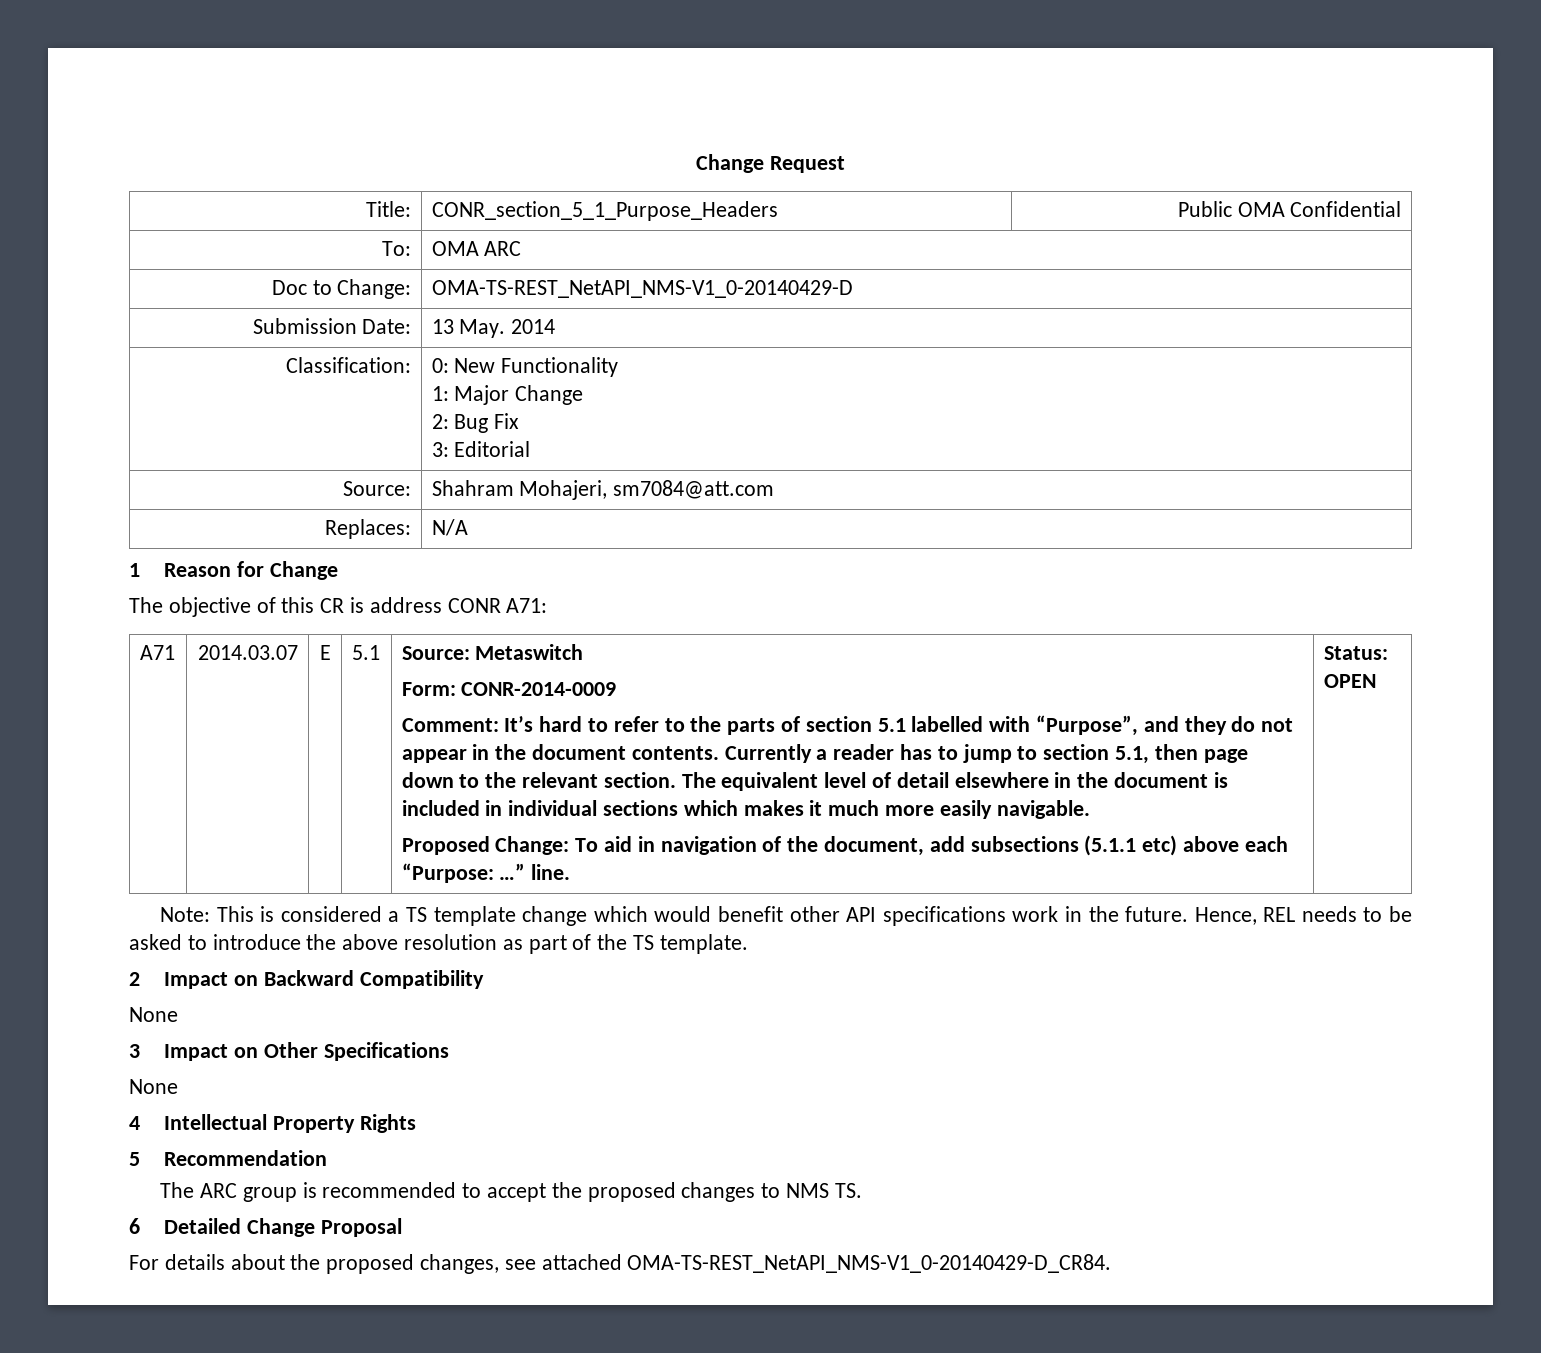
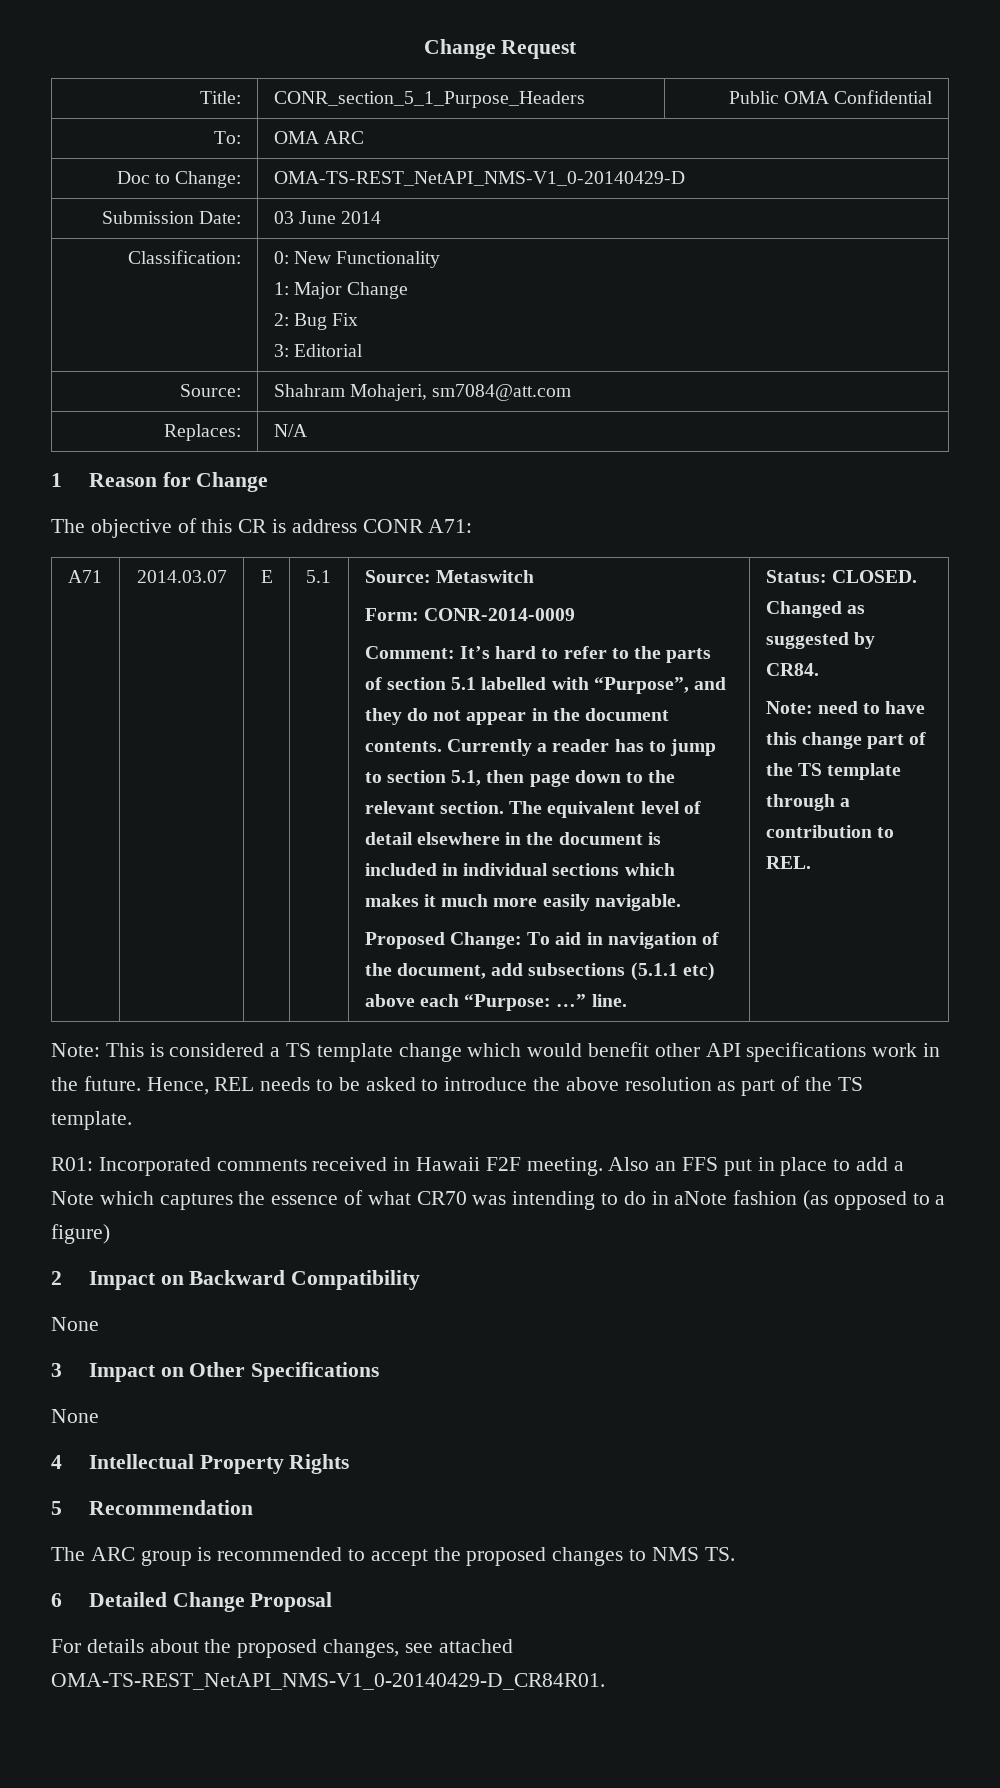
- Submission Date: | 13 May. 2014
+ Submission Date: | 03 June 2014
- Status: OPEN
+ Status: CLOSED. Changed as suggested by CR84.
+ Note: need to have this change part of the TS template through a contribution to REL.
+ R01: Incorporated comments received in Hawaii F2F meeting. Also an FFS put in place to add a Note which captures the essence of what CR70 was intending to do in aNote fashion (as opposed to a figure)
- For details about the proposed changes, see attached OMA-TS-REST_NetAPI_NMS-V1_0-20140429-D_CR84.
+ For details about the proposed changes, see attached OMA-TS-REST_NetAPI_NMS-V1_0-20140429-D_CR84R01.

